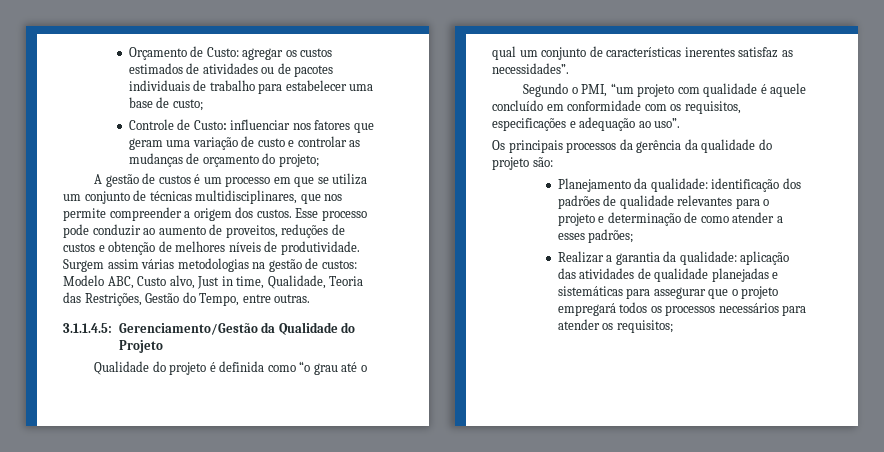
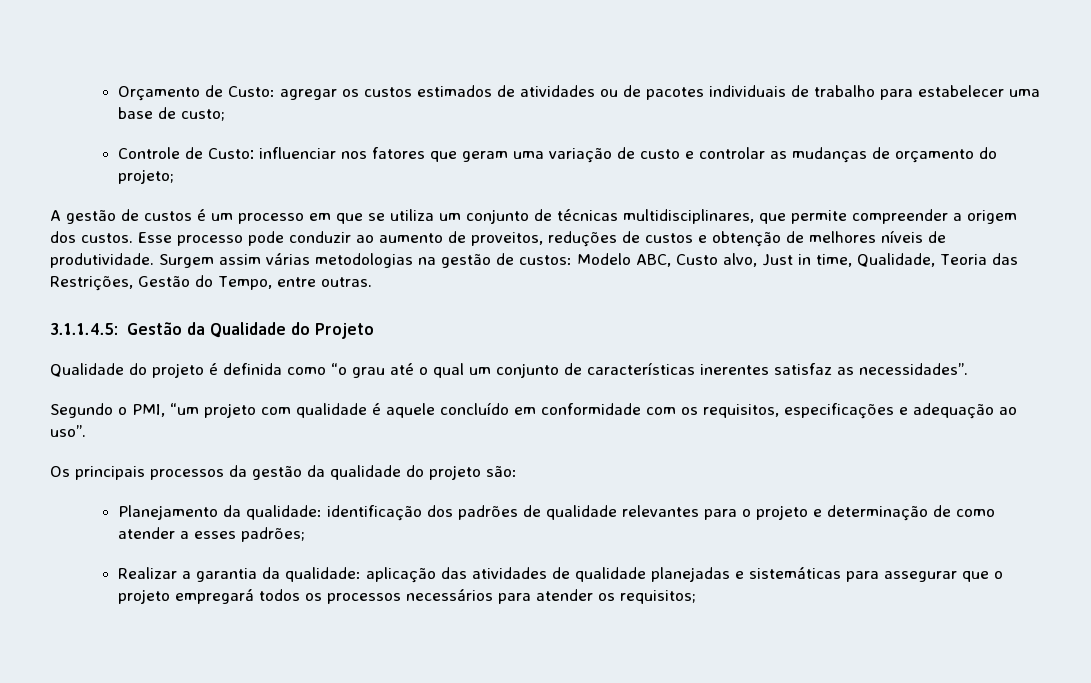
- A gestão de custos é um processo em que se utiliza um conjunto de técnicas multidisciplinares, que nos permite compreender a origem dos custos.
+ A gestão de custos é um processo em que se utiliza um conjunto de técnicas multidisciplinares, que permite compreender a origem dos custos.
- 3.1.1.4.5: Gerenciamento/Gestão da Qualidade do Projeto
+ 3.1.1.4.5: Gestão da Qualidade do Projeto
- Os principais processos da gerência da qualidade do projeto são:
+ Os principais processos da gestão da qualidade do projeto são:

